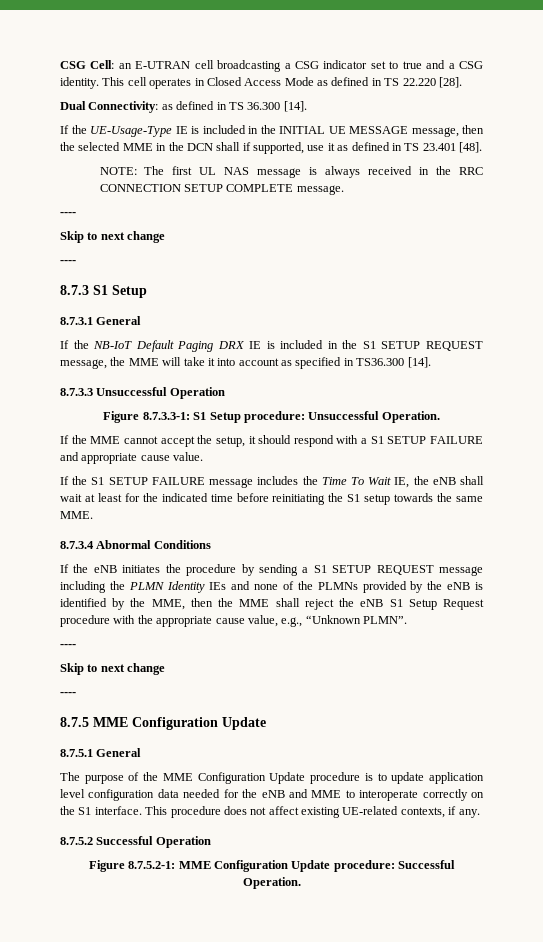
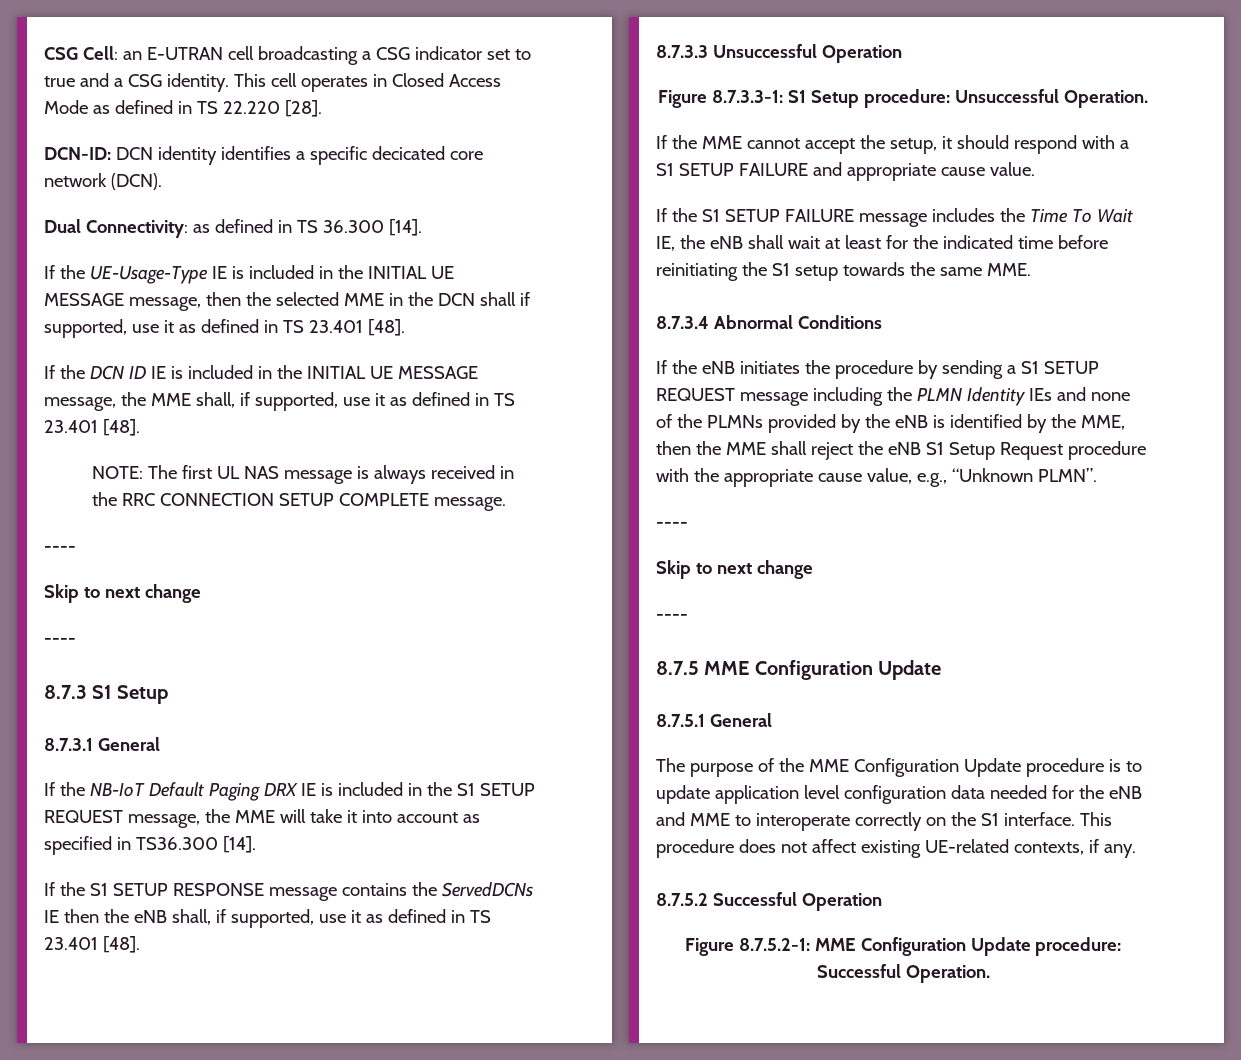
+ DCN-ID: DCN identity identifies a specific decicated core network (DCN).
+ If the DCN ID IE is included in the INITIAL UE MESSAGE message, the MME shall, if supported, use it as defined in TS 23.401 [48].
+ If the S1 SETUP RESPONSE message contains the ServedDCNs IE then the eNB shall, if supported, use it as defined in TS 23.401 [48].

